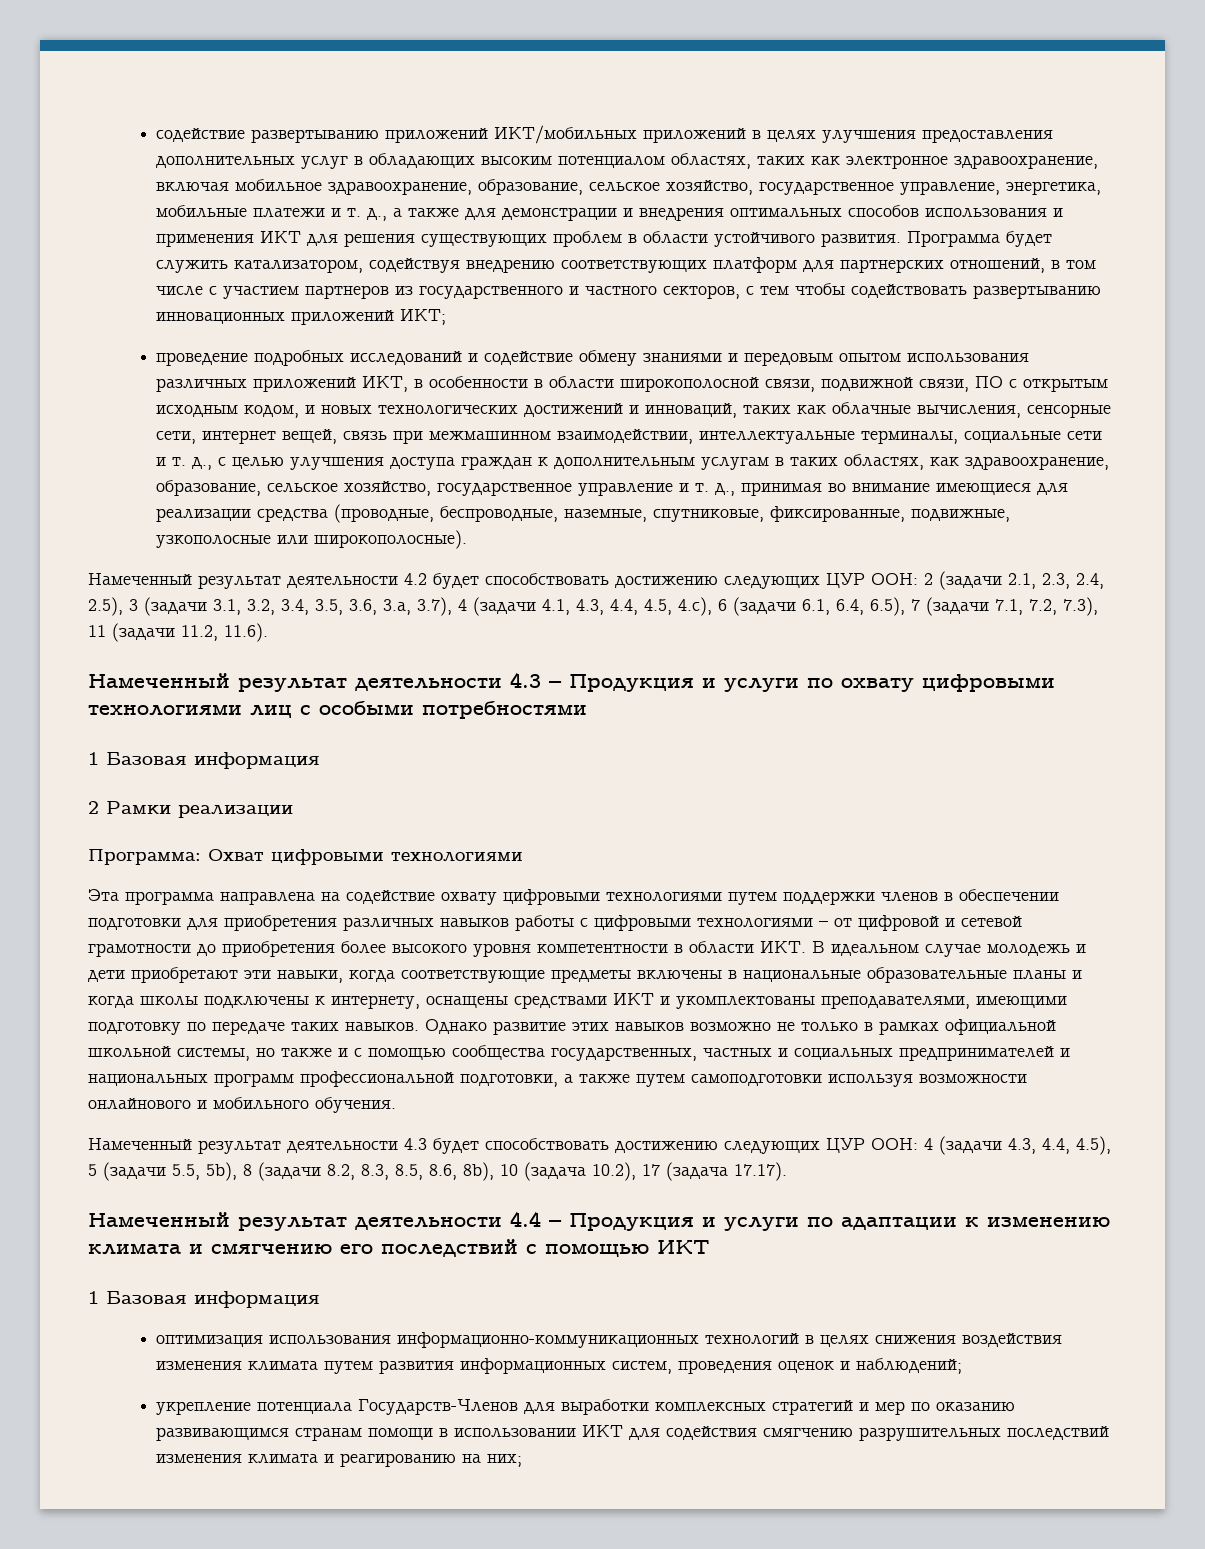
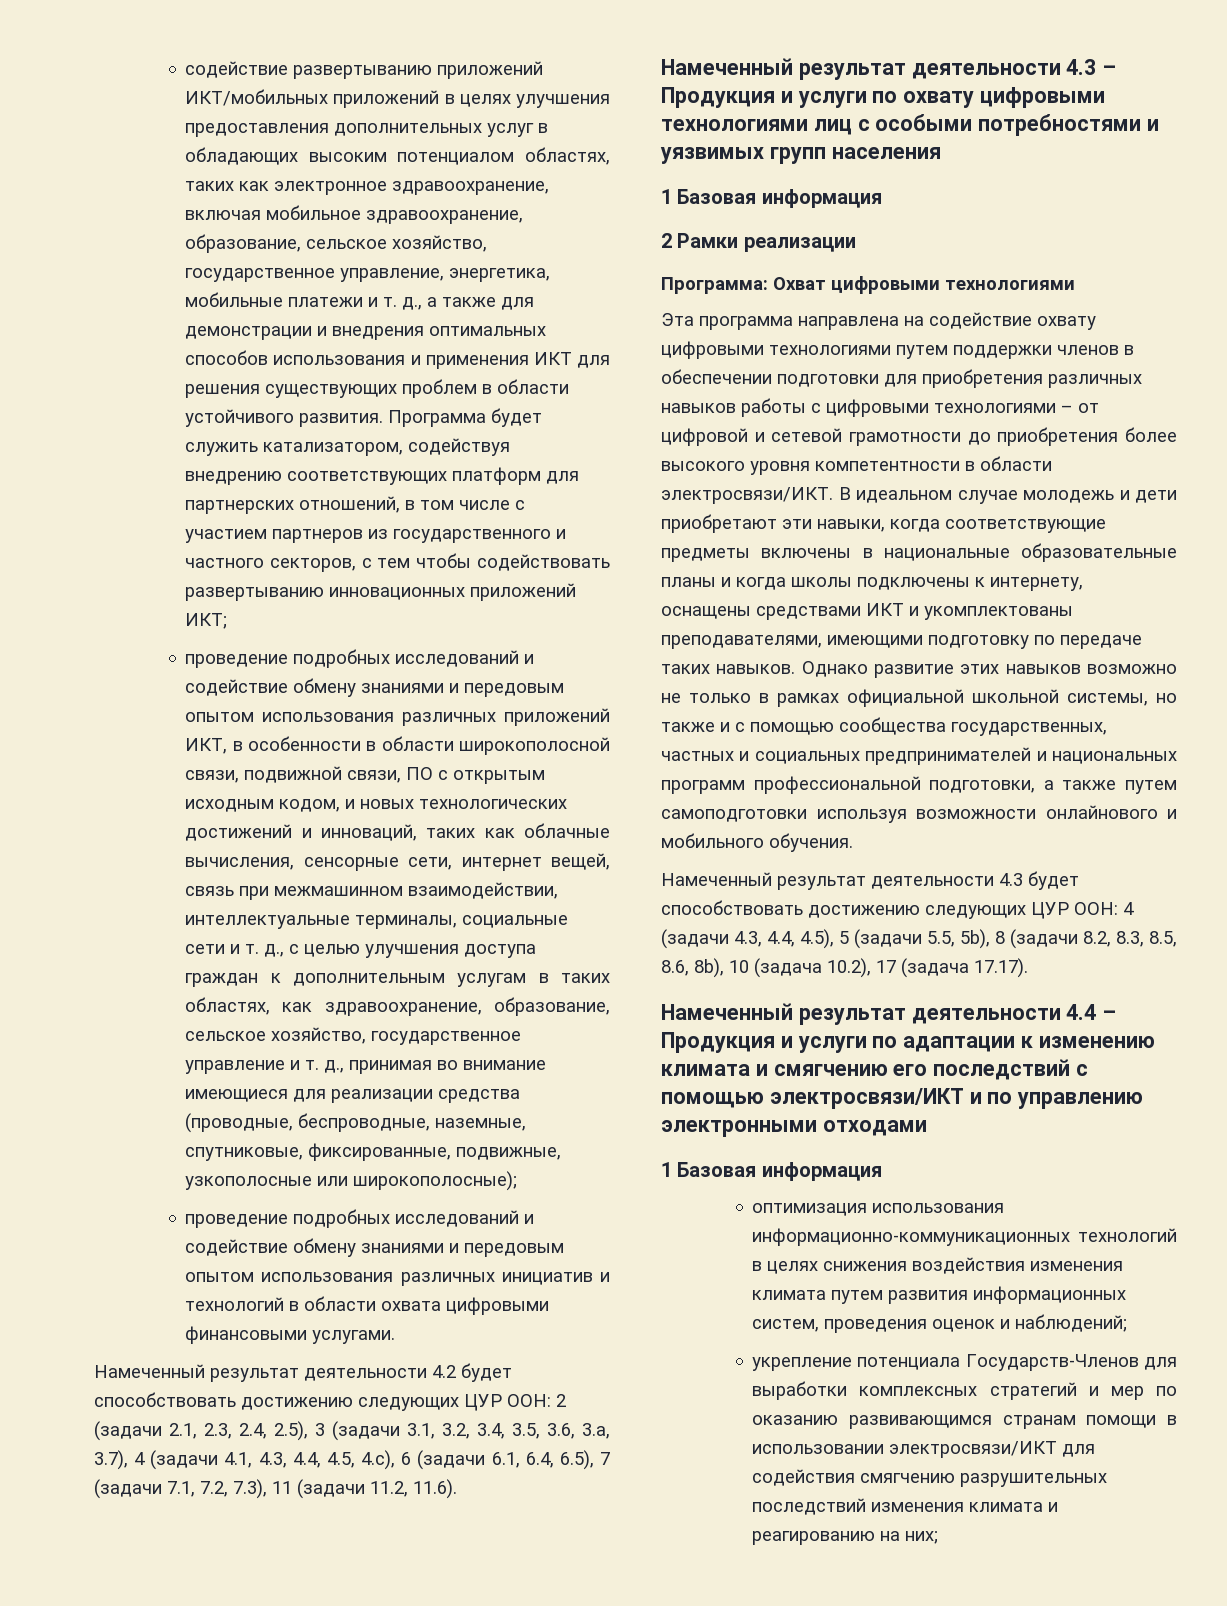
- проведение подробных исследований и содействие обмену знаниями и передовым опытом использования различных приложений ИКТ, в особенности в области широкополосной связи, подвижной связи, ПО с открытым исходным кодом, и новых технологических достижений и инноваций, таких как облачные вычисления, сенсорные сети, интернет вещей, связь при межмашинном взаимодействии, интеллектуальные терминалы, социальные сети и т. д., с целью улучшения доступа граждан к дополнительным услугам в таких областях, как здравоохранение, образование, сельское хозяйство, государственное управление и т. д., принимая во внимание имеющиеся для реализации средства (проводные, беспроводные, наземные, спутниковые, фиксированные, подвижные, узкополосные или широкополосные).
+ проведение подробных исследований и содействие обмену знаниями и передовым опытом использования различных приложений ИКТ, в особенности в области широкополосной связи, подвижной связи, ПО с открытым исходным кодом, и новых технологических достижений и инноваций, таких как облачные вычисления, сенсорные сети, интернет вещей, связь при межмашинном взаимодействии, интеллектуальные терминалы, социальные сети и т. д., с целью улучшения доступа граждан к дополнительным услугам в таких областях, как здравоохранение, образование, сельское хозяйство, государственное управление и т. д., принимая во внимание имеющиеся для реализации средства (проводные, беспроводные, наземные, спутниковые, фиксированные, подвижные, узкополосные или широкополосные);
+ проведение подробных исследований и содействие обмену знаниями и передовым опытом использования различных инициатив и технологий в области охвата цифровыми финансовыми услугами.
- Намеченный результат деятельности 4.3 – Продукция и услуги по охвату цифровыми технологиями лиц с особыми потребностями
+ Намеченный результат деятельности 4.3 – Продукция и услуги по охвату цифровыми технологиями лиц с особыми потребностями и уязвимых групп населения
- Эта программа направлена на содействие охвату цифровыми технологиями путем поддержки членов в обеспечении подготовки для приобретения различных навыков работы с цифровыми технологиями – от цифровой и сетевой грамотности до приобретения более высокого уровня компетентности в области ИКТ. В идеальном случае молодежь и дети приобретают эти навыки, когда соответствующие предметы включены в национальные образовательные планы и когда школы подключены к интернету, оснащены средствами ИКТ и укомплектованы преподавателями, имеющими подготовку по передаче таких навыков.
+ Эта программа направлена на содействие охвату цифровыми технологиями путем поддержки членов в обеспечении подготовки для приобретения различных навыков работы с цифровыми технологиями – от цифровой и сетевой грамотности до приобретения более высокого уровня компетентности в области электросвязи/ИКТ. В идеальном случае молодежь и дети приобретают эти навыки, когда соответствующие предметы включены в национальные образовательные планы и когда школы подключены к интернету, оснащены средствами ИКТ и укомплектованы преподавателями, имеющими подготовку по передаче таких навыков.
- Намеченный результат деятельности 4.4 – Продукция и услуги по адаптации к изменению климата и смягчению его последствий с помощью ИКТ
+ Намеченный результат деятельности 4.4 – Продукция и услуги по адаптации к изменению климата и смягчению его последствий с помощью электросвязи/ИКТ и по управлению электронными отходами
- укрепление потенциала Государств-Членов для выработки комплексных стратегий и мер по оказанию развивающимся странам помощи в использовании ИКТ для содействия смягчению разрушительных последствий изменения климата и реагированию на них;
+ укрепление потенциала Государств-Членов для выработки комплексных стратегий и мер по оказанию развивающимся странам помощи в использовании электросвязи/ИКТ для содействия смягчению разрушительных последствий изменения климата и реагированию на них;

